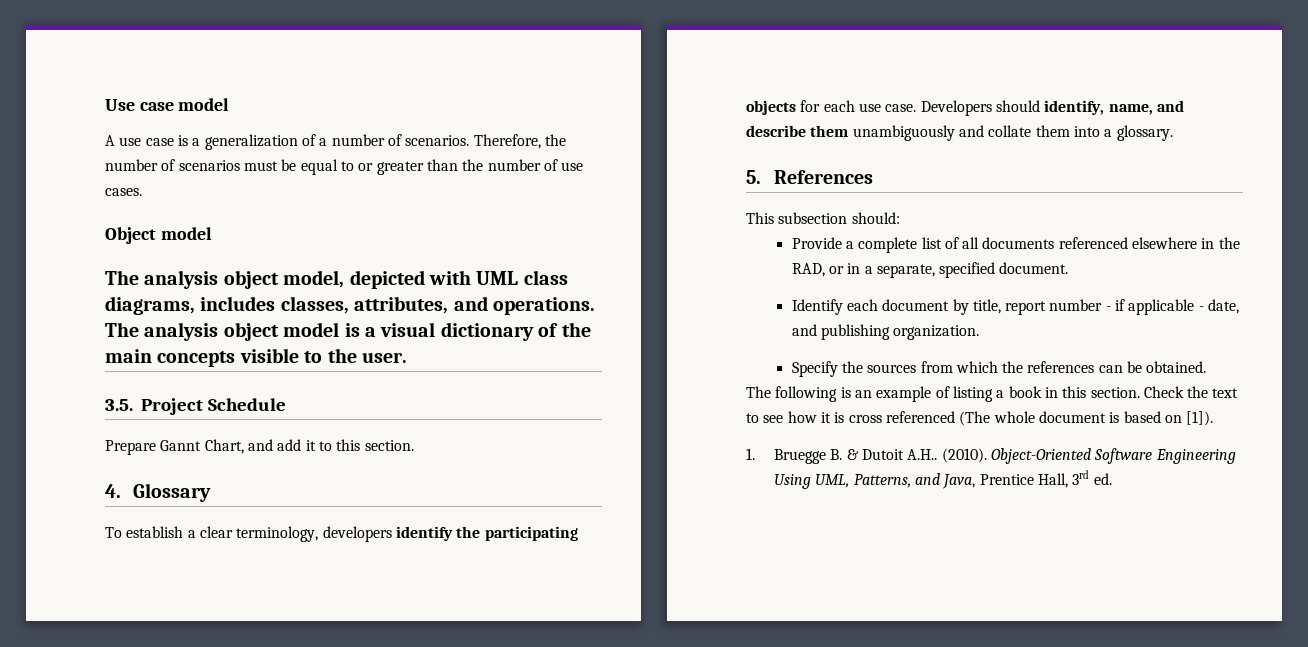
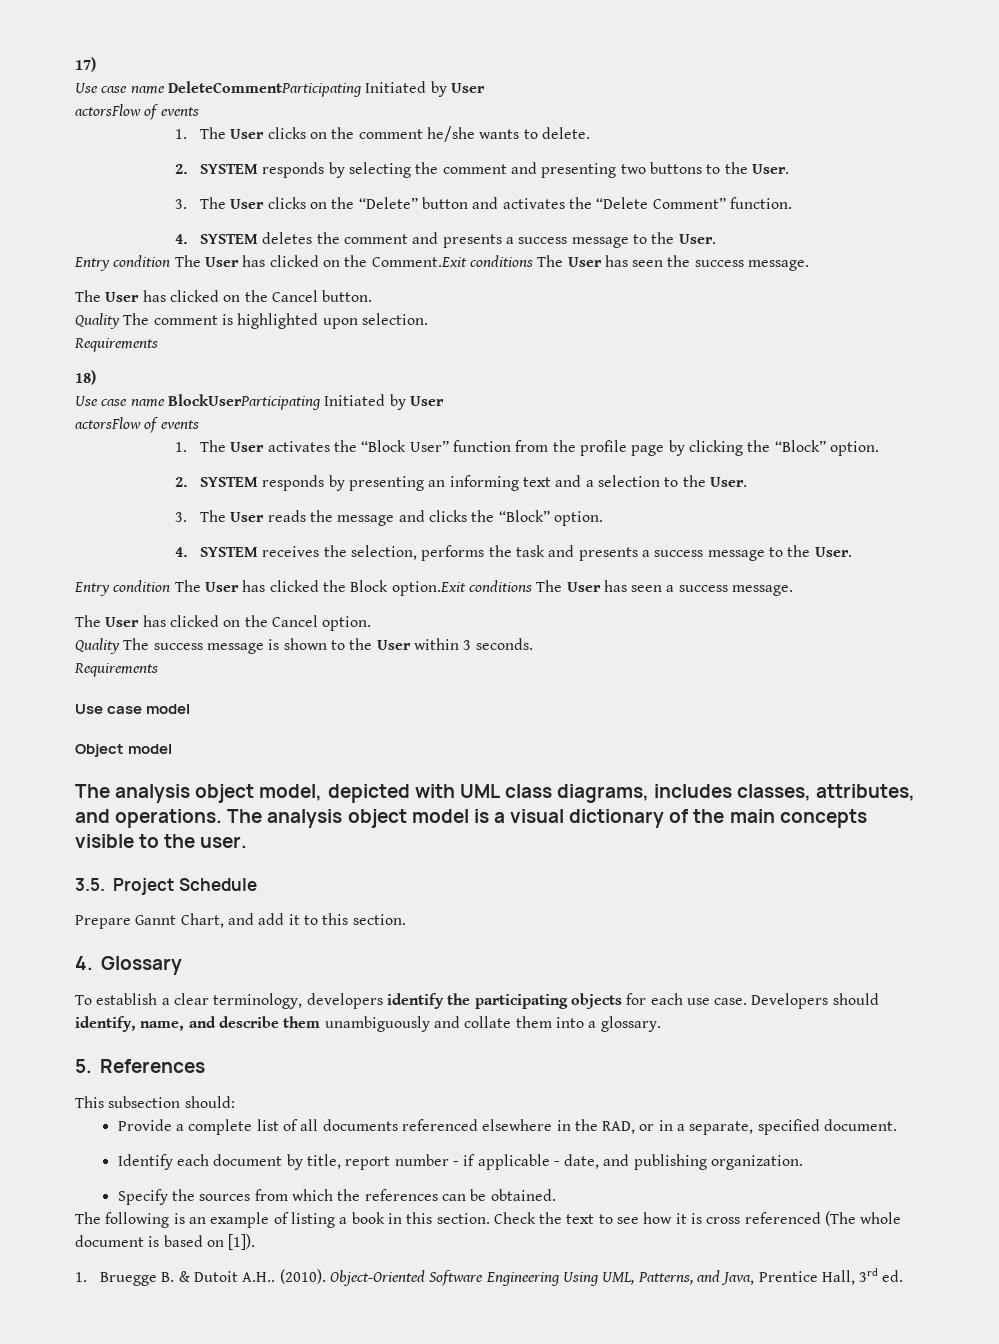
+ 17)
+ Use case name DeleteCommentParticipating Initiated by User
+ actorsFlow of events
+ 1. The User clicks on the comment he/she wants to delete.
+ 2. SYSTEM responds by selecting the comment and presenting two buttons to the User.
+ 3. The User clicks on the “Delete” button and activates the “Delete Comment” function.
+ 4. SYSTEM deletes the comment and presents a success message to the User.
+ Entry condition The User has clicked on the Comment.Exit conditions The User has seen the success message.
+ The User has clicked on the Cancel button.
+ Quality The comment is highlighted upon selection.
+ Requirements
+ 18)
+ Use case name BlockUserParticipating Initiated by User
+ actorsFlow of events
+ 1. The User activates the “Block User” function from the profile page by clicking the “Block” option.
+ 2. SYSTEM responds by presenting an informing text and a selection to the User.
+ 3. The User reads the message and clicks the “Block” option.
+ 4. SYSTEM receives the selection, performs the task and presents a success message to the User.
+ Entry condition The User has clicked the Block option.Exit conditions The User has seen a success message.
+ The User has clicked on the Cancel option.
+ Quality The success message is shown to the User within 3 seconds.
+ Requirements
  Use case model
- A use case is a generalization of a number of scenarios. Therefore, the number of scenarios must be equal to or greater than the number of use cases.

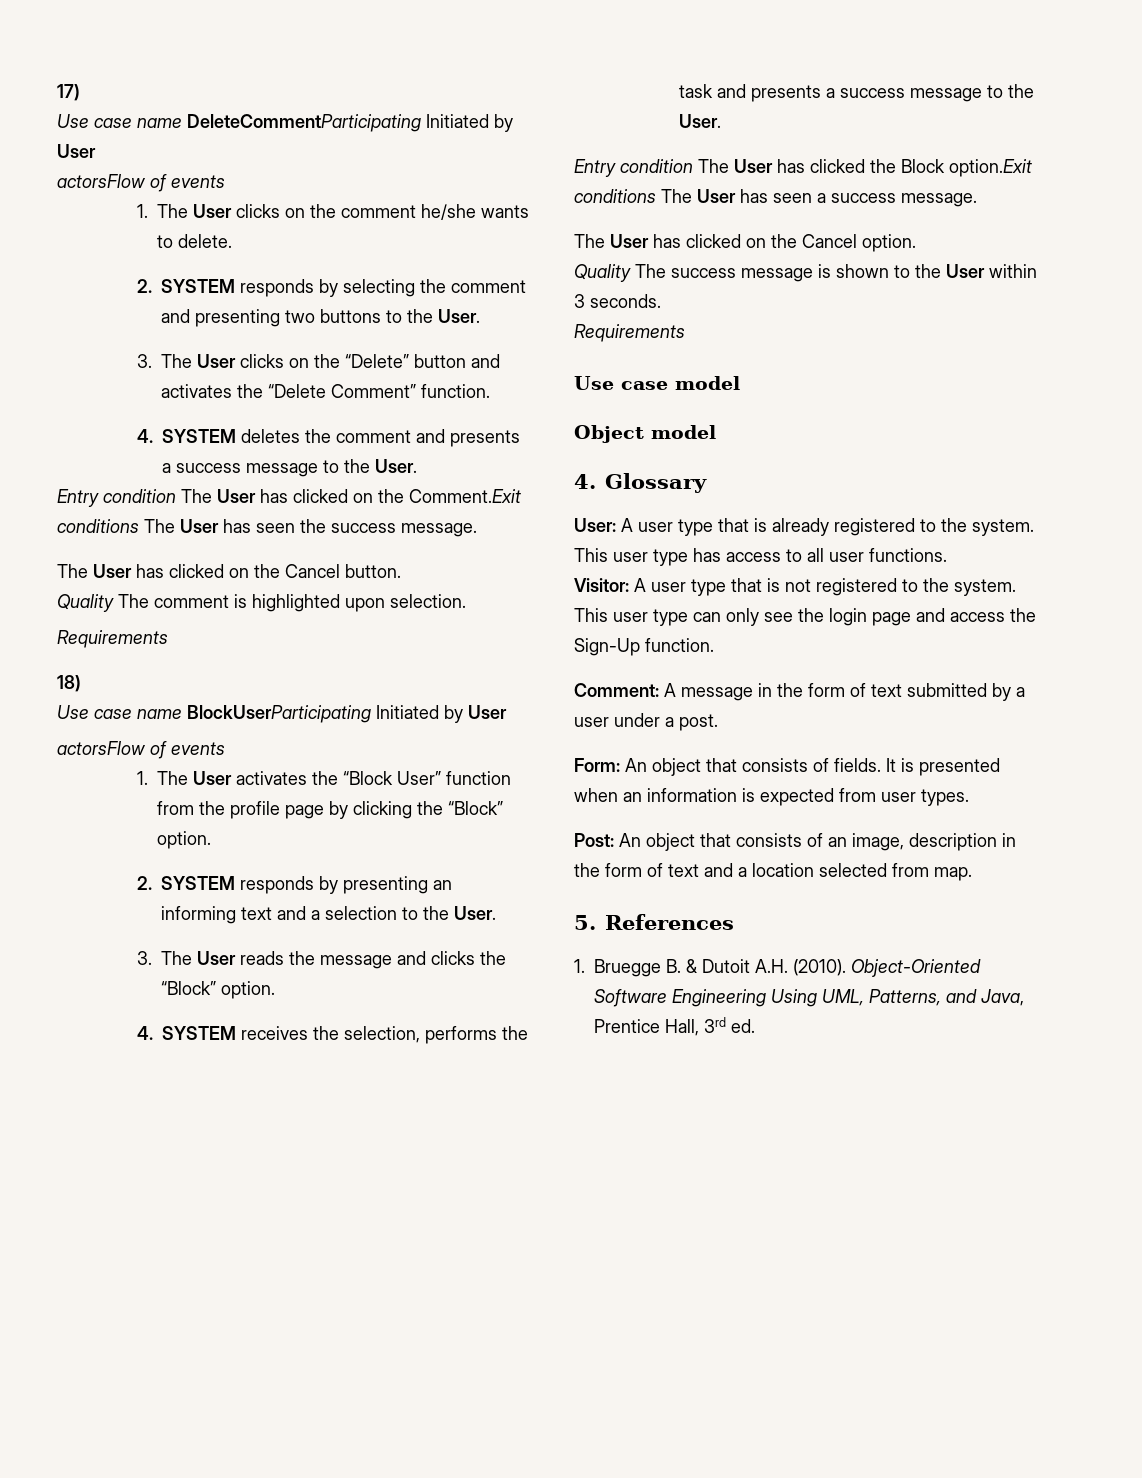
- The analysis object model, depicted with UML class diagrams, includes classes, attributes, and operations. The analysis object model is a visual dictionary of the main concepts visible to the user.
- 3.5. Project Schedule
- Prepare Gannt Chart, and add it to this section.
  4. Glossary
- To establish a clear terminology, developers identify the participating objects for each use case. Developers should identify, name, and describe them unambiguously and collate them into a glossary.
+ User: A user type that is already registered to the system. This user type has access to all user functions.
+ Visitor: A user type that is not registered to the system. This user type can only see the login page and access the Sign-Up function.
+ Comment: A message in the form of text submitted by a user under a post.
+ Form: An object that consists of fields. It is presented when an information is expected from user types.
+ Post: An object that consists of an image, description in the form of text and a location selected from map.
  5. References
- This subsection should:
- Provide a complete list of all documents referenced elsewhere in the RAD, or in a separate, specified document.
- Identify each document by title, report number - if applicable - date, and publishing organization.
- Specify the sources from which the references can be obtained.
- The following is an example of listing a book in this section. Check the text to see how it is cross referenced (The whole document is based on [1]).
- 1. Bruegge B. & Dutoit A.H.. (2010).
+ 1. Bruegge B. & Dutoit A.H. (2010).

